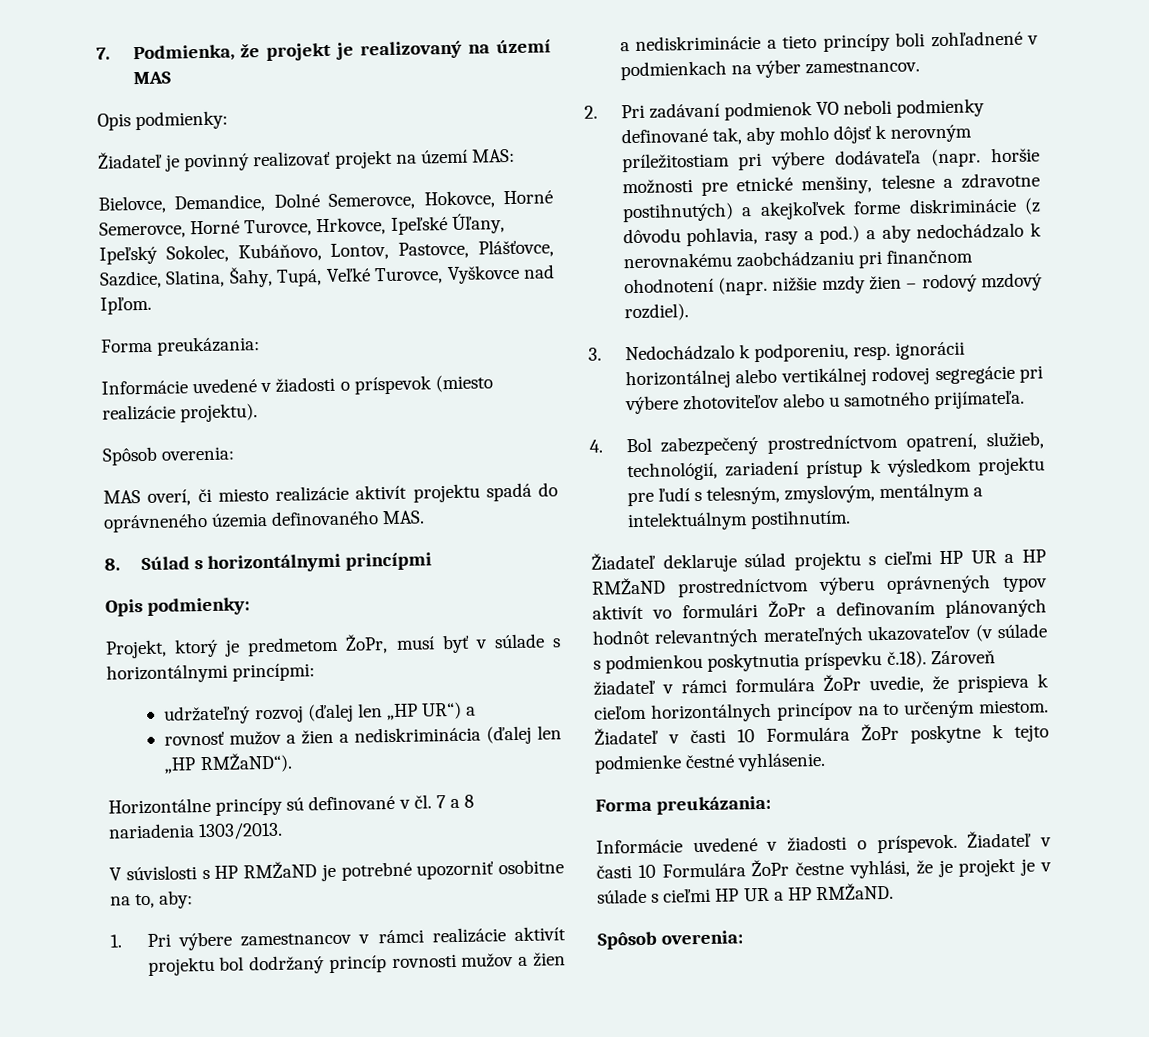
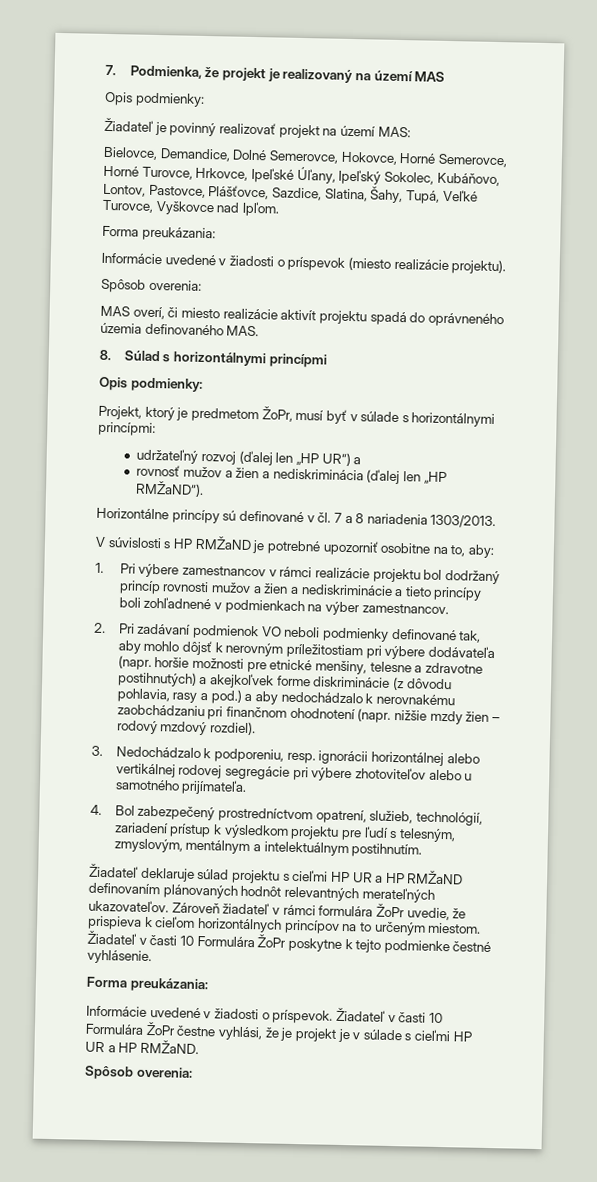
- 1. Pri výbere zamestnancov v rámci realizácie aktivít projektu bol dodržaný princíp rovnosti mužov a žien a nediskriminácie a tieto princípy boli zohľadnené v podmienkach na výber zamestnancov.
+ 1. Pri výbere zamestnancov v rámci realizácie projektu bol dodržaný princíp rovnosti mužov a žien a nediskriminácie a tieto princípy boli zohľadnené v podmienkach na výber zamestnancov.
- Žiadateľ deklaruje súlad projektu s cieľmi HP UR a HP RMŽaND prostredníctvom výberu oprávnených typov aktivít vo formulári ŽoPr a definovaním plánovaných hodnôt relevantných merateľných ukazovateľov (v súlade s podmienkou poskytnutia príspevku č.18). Zároveň žiadateľ v rámci formulára ŽoPr uvedie, že prispieva k cieľom horizontálnych princípov na to určeným miestom.
+ Žiadateľ deklaruje súlad projektu s cieľmi HP UR a HP RMŽaND definovaním plánovaných hodnôt relevantných merateľných ukazovateľov. Zároveň žiadateľ v rámci formulára ŽoPr uvedie, že prispieva k cieľom horizontálnych princípov na to určeným miestom.

